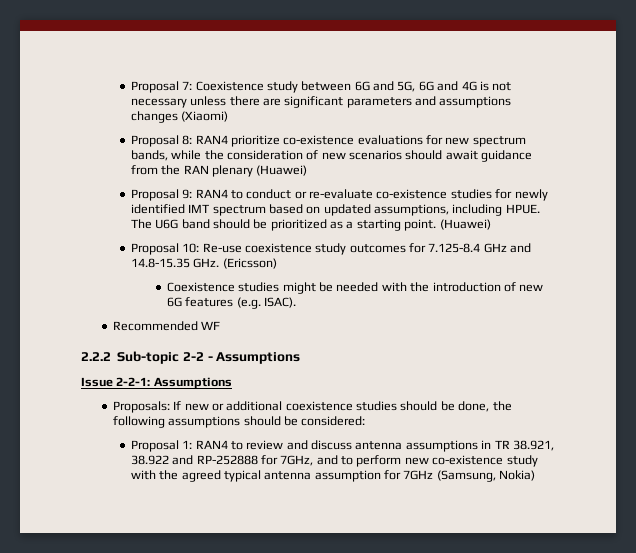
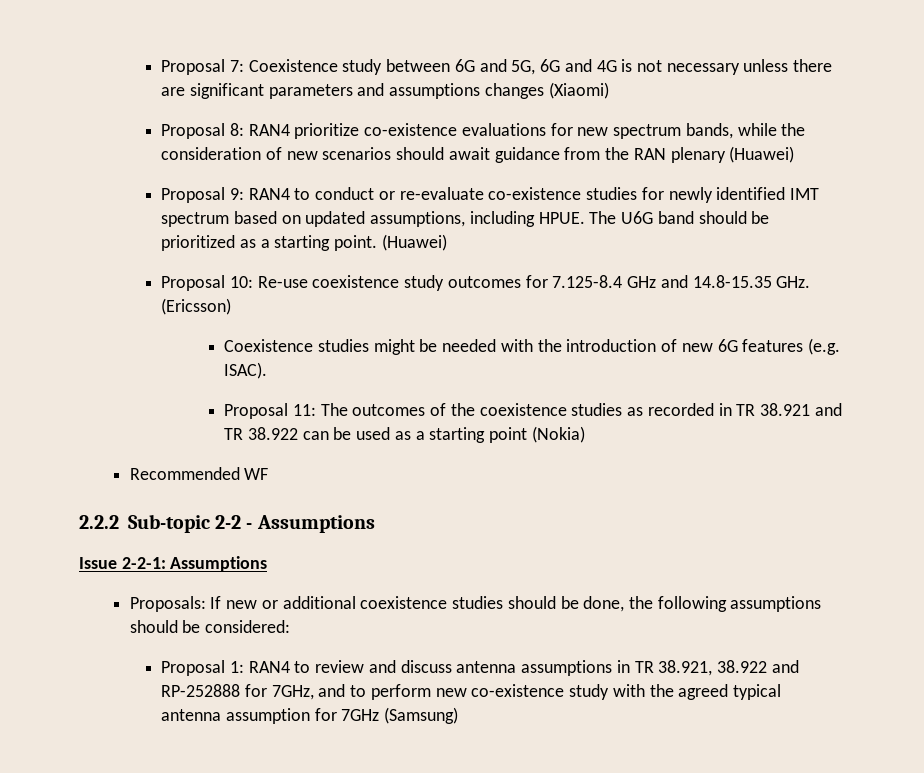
+ Proposal 11: The outcomes of the coexistence studies as recorded in TR 38.921 and TR 38.922 can be used as a starting point (Nokia)
- Proposal 1: RAN4 to review and discuss antenna assumptions in TR 38.921, 38.922 and RP-252888 for 7GHz, and to perform new co-existence study with the agreed typical antenna assumption for 7GHz (Samsung, Nokia)
+ Proposal 1: RAN4 to review and discuss antenna assumptions in TR 38.921, 38.922 and RP-252888 for 7GHz, and to perform new co-existence study with the agreed typical antenna assumption for 7GHz (Samsung)

